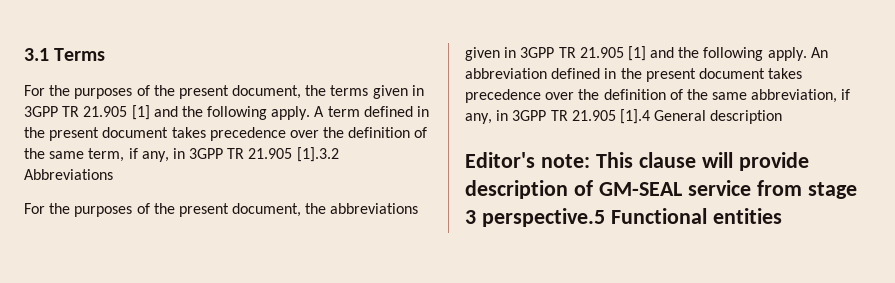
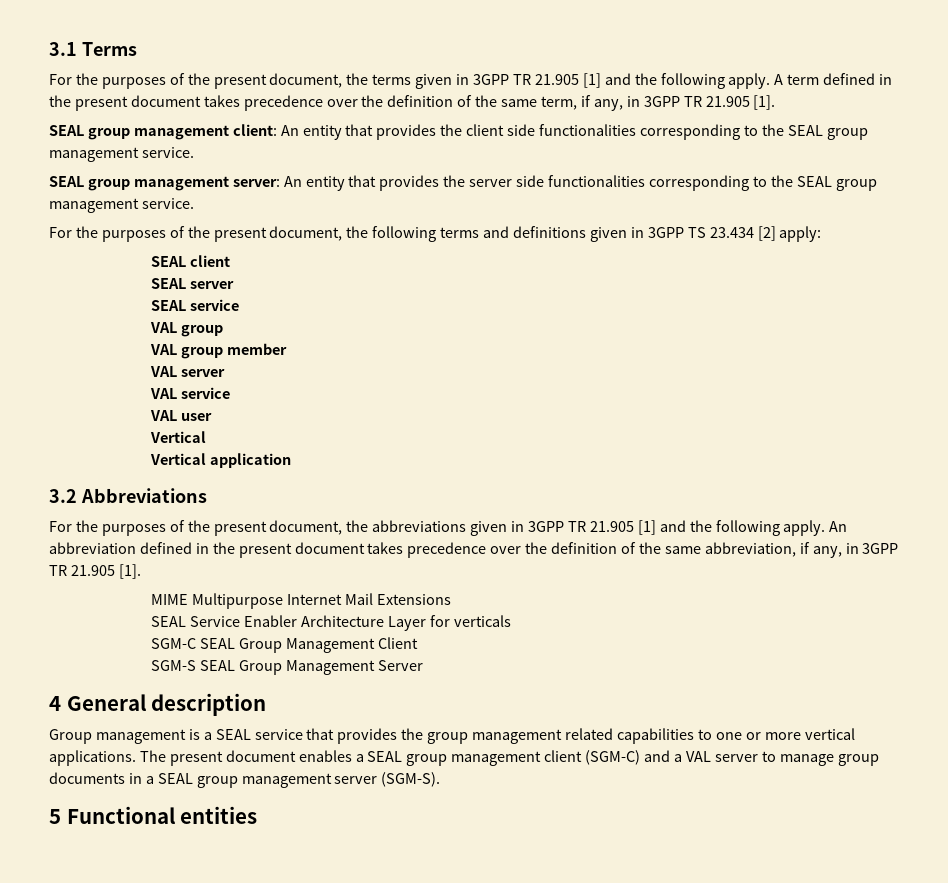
- A term defined in the present document takes precedence over the definition of the same term, if any, in 3GPP TR 21.905 [1].3.2 Abbreviations
+ A term defined in the present document takes precedence over the definition of the same term, if any, in 3GPP TR 21.905 [1].
+ SEAL group management client: An entity that provides the client side functionalities corresponding to the SEAL group management service.
+ SEAL group management server: An entity that provides the server side functionalities corresponding to the SEAL group management service.
+ For the purposes of the present document, the following terms and definitions given in 3GPP TS 23.434 [2] apply:
+ SEAL client
+ SEAL server
+ SEAL service
+ VAL group
+ VAL group member
+ VAL server
+ VAL service
+ VAL user
+ Vertical
+ Vertical application
+ 3.2 Abbreviations
- An abbreviation defined in the present document takes precedence over the definition of the same abbreviation, if any, in 3GPP TR 21.905 [1].4 General description
- Editor's note: This clause will provide description of GM-SEAL service from stage 3 perspective.5 Functional entities
+ An abbreviation defined in the present document takes precedence over the definition of the same abbreviation, if any, in 3GPP TR 21.905 [1].
+ MIME Multipurpose Internet Mail Extensions
+ SEAL Service Enabler Architecture Layer for verticals
+ SGM-C SEAL Group Management Client
+ SGM-S SEAL Group Management Server
+ 4 General description
+ Group management is a SEAL service that provides the group management related capabilities to one or more vertical applications. The present document enables a SEAL group management client (SGM-C) and a VAL server to manage group documents in a SEAL group management server (SGM-S).
+ 5 Functional entities

